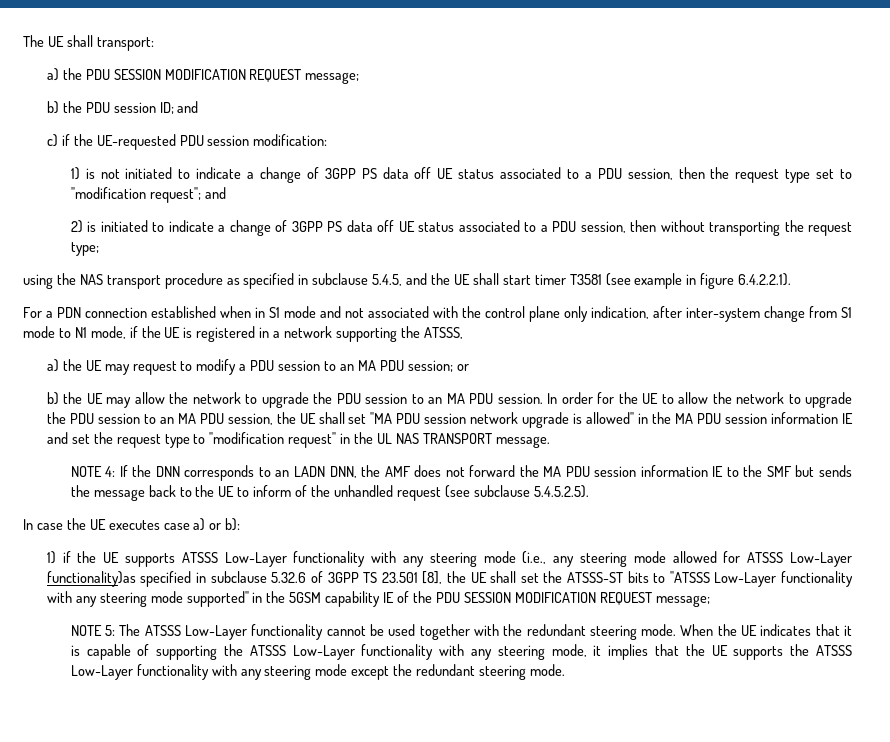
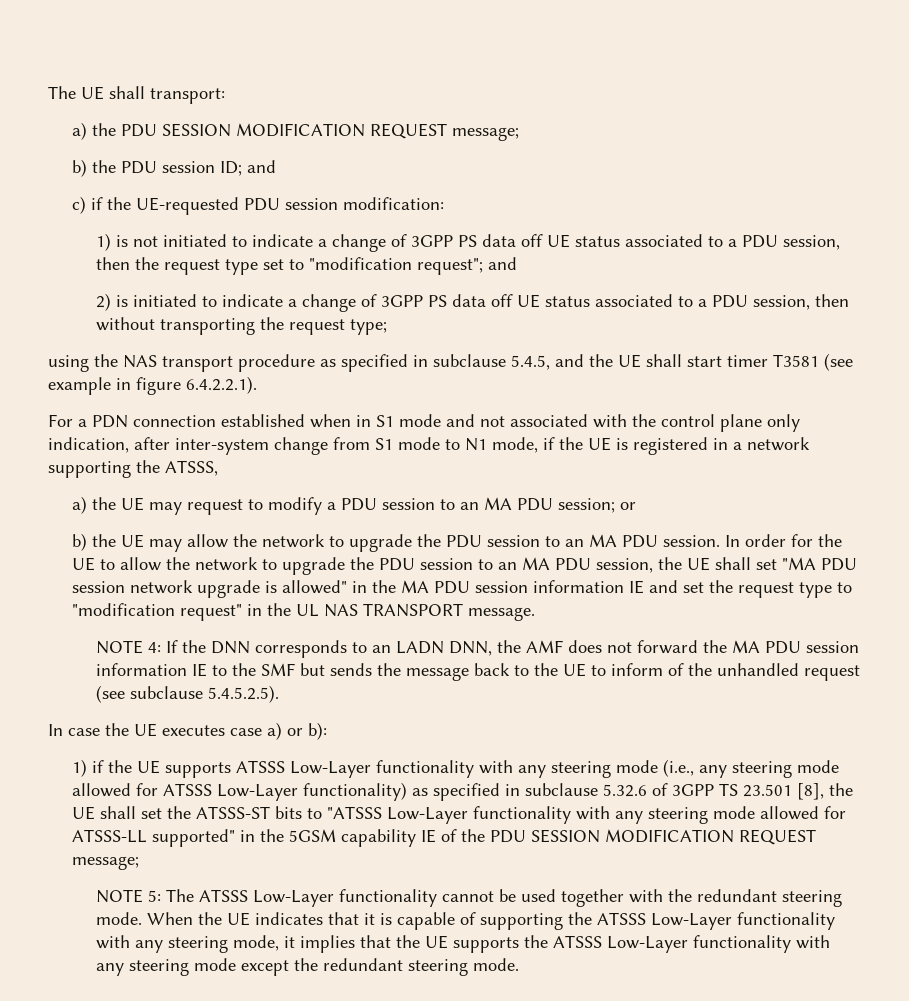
- 1) if the UE supports ATSSS Low-Layer functionality with any steering mode (i.e., any steering mode allowed for ATSSS Low-Layer functionality)as specified in subclause 5.32.6 of 3GPP TS 23.501 [8], the UE shall set the ATSSS-ST bits to "ATSSS Low-Layer functionality with any steering mode supported" in the 5GSM capability IE of the PDU SESSION MODIFICATION REQUEST message;
+ 1) if the UE supports ATSSS Low-Layer functionality with any steering mode (i.e., any steering mode allowed for ATSSS Low-Layer functionality) as specified in subclause 5.32.6 of 3GPP TS 23.501 [8], the UE shall set the ATSSS-ST bits to "ATSSS Low-Layer functionality with any steering mode allowed for ATSSS-LL supported" in the 5GSM capability IE of the PDU SESSION MODIFICATION REQUEST message;

